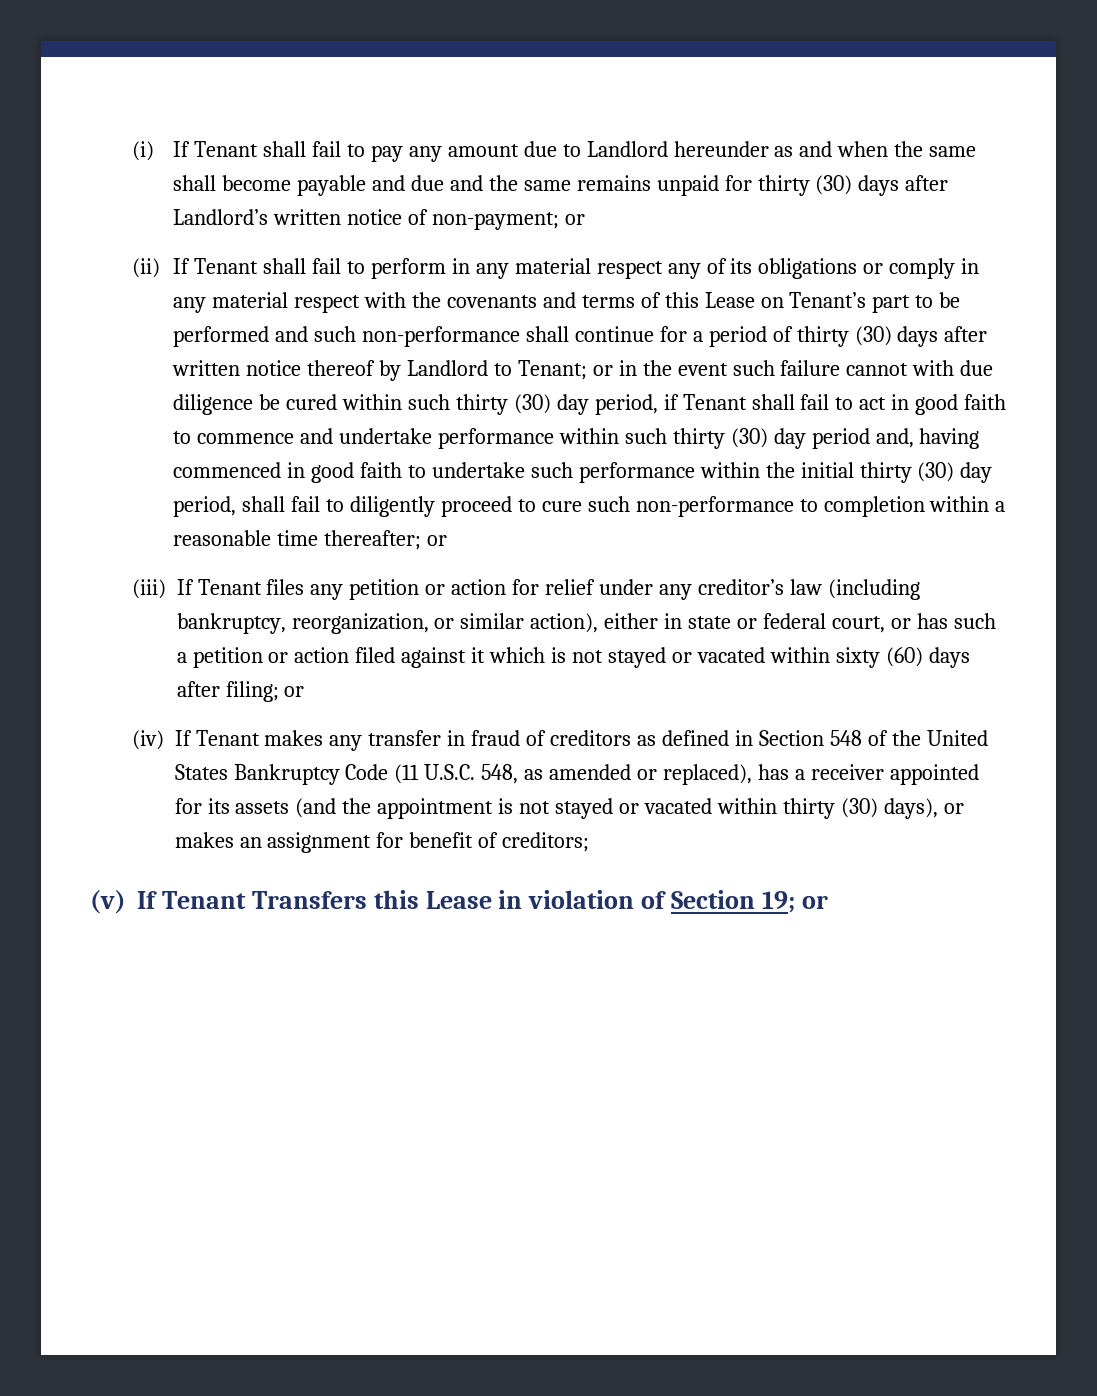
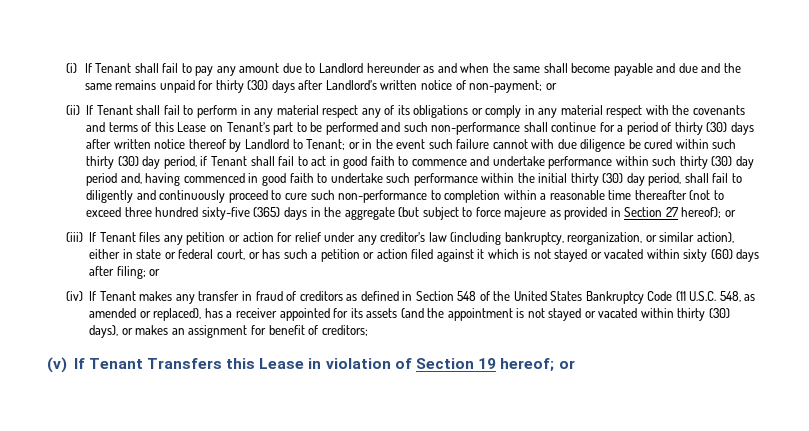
- or in the event such failure cannot with due diligence be cured within such thirty (30) day period, if Tenant shall fail to act in good faith to commence and undertake performance within such thirty (30) day period and, having commenced in good faith to undertake such performance within the initial thirty (30) day period, shall fail to diligently proceed to cure such non-performance to completion within a reasonable time thereafter;
+ or in the event such failure cannot with due diligence be cured within such thirty (30) day period, if Tenant shall fail to act in good faith to commence and undertake performance within such thirty (30) day period and, having commenced in good faith to undertake such performance within the initial thirty (30) day period, shall fail to diligently and continuously proceed to cure such non-performance to completion within a reasonable time thereafter (not to exceed three hundred sixty-five (365) days in the aggregate (but subject to force majeure as provided in Section 27 hereof);
- (v) If Tenant Transfers this Lease in violation of Section 19; or
+ (v) If Tenant Transfers this Lease in violation of Section 19 hereof; or

